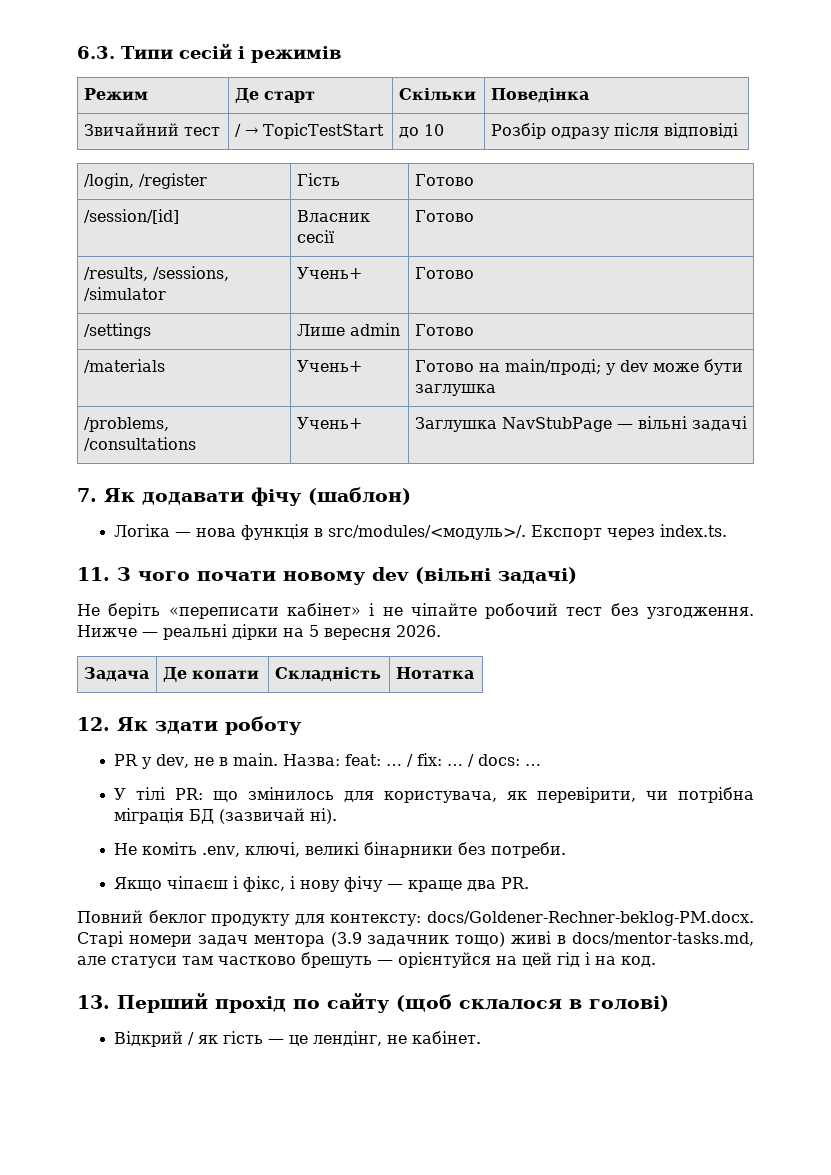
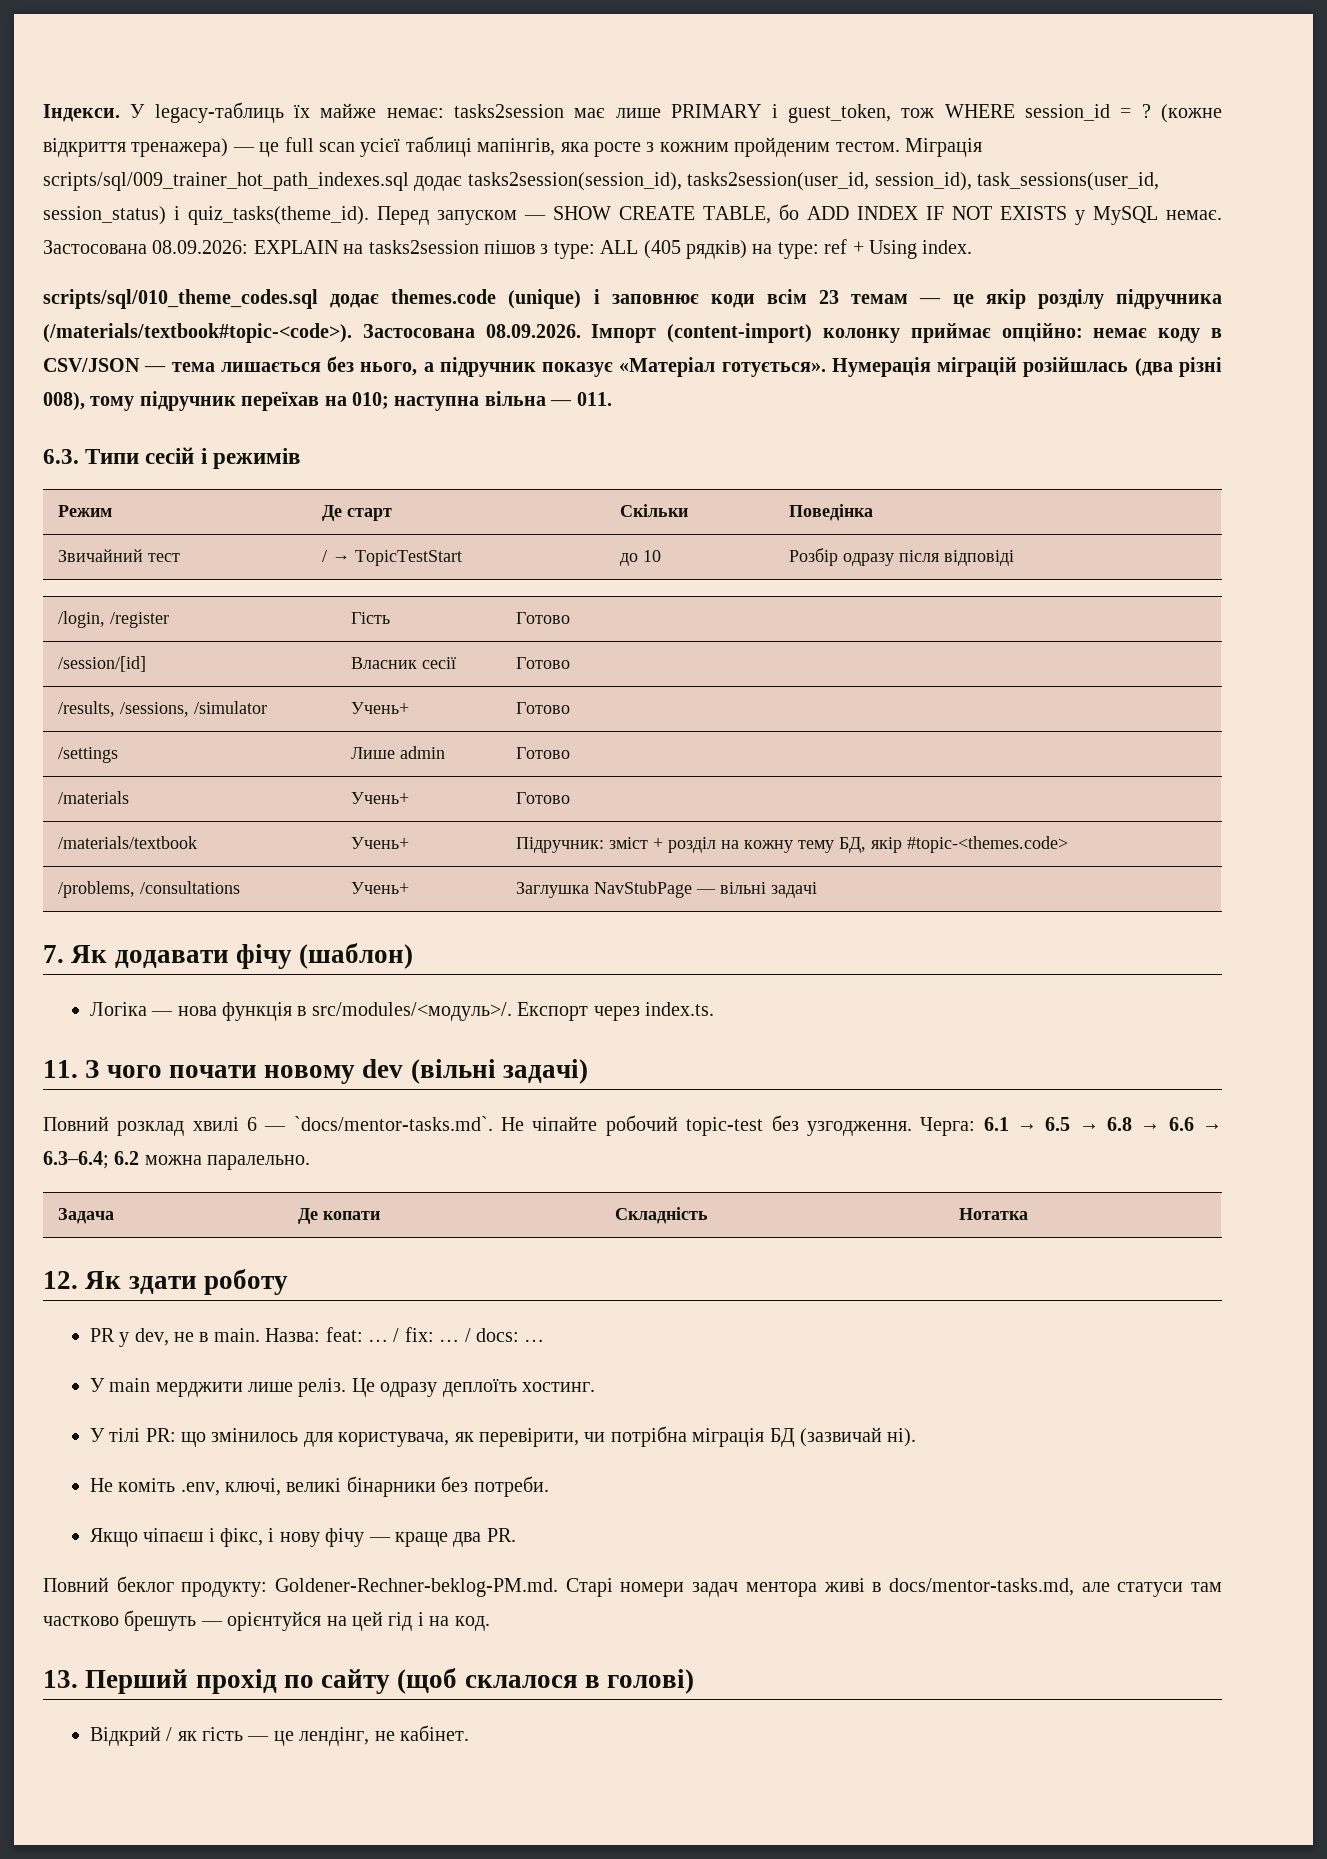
+ Індекси. У legacy-таблиць їх майже немає: tasks2session має лише PRIMARY і guest_token, тож WHERE session_id = ? (кожне відкриття тренажера) — це full scan усієї таблиці мапінгів, яка росте з кожним пройденим тестом. Міграція scripts/sql/009_trainer_hot_path_indexes.sql додає tasks2session(session_id), tasks2session(user_id, session_id), task_sessions(user_id, session_status) і quiz_tasks(theme_id). Перед запуском — SHOW CREATE TABLE, бо ADD INDEX IF NOT EXISTS у MySQL немає. Застосована 08.09.2026: EXPLAIN на tasks2session пішов з type: ALL (405 рядків) на type: ref + Using index.
+ scripts/sql/010_theme_codes.sql додає themes.code (unique) і заповнює коди всім 23 темам — це якір розділу підручника (/materials/textbook#topic-<code>). Застосована 08.09.2026. Імпорт (content-import) колонку приймає опційно: немає коду в CSV/JSON — тема лишається без нього, а підручник показує «Матеріал готується». Нумерація міграцій розійшлась (два різні 008), тому підручник переїхав на 010; наступна вільна — 011.
- /materials | Учень+ | Готово на main/проді; у dev може бути заглушка
+ /materials | Учень+ | Готово
+ /materials/textbook | Учень+ | Підручник: зміст + розділ на кожну тему БД, якір #topic-<themes.code>
- Не беріть «переписати кабінет» і не чіпайте робочий тест без узгодження.
+ Повний розклад хвилі 6 — `docs/mentor-tasks.md`. Не чіпайте робочий topic-test без узгодження.
- Нижче — реальні дірки на 5 вересня 2026.
+ Черга: 6.1 → 6.5 → 6.8 → 6.6 → 6.3–6.4; 6.2 можна паралельно.
+ У main мерджити лише реліз. Це одразу деплоїть хостинг.
- Повний беклог продукту для контексту: docs/Goldener-Rechner-beklog-PM.docx. Старі номери задач ментора (3.9 задачник тощо) живі в docs/mentor-tasks.md, але статуси там частково брешуть — орієнтуйся на цей гід і на код.
+ Повний беклог продукту: Goldener-Rechner-beklog-PM.md. Старі номери задач ментора живі в docs/mentor-tasks.md, але статуси там частково брешуть — орієнтуйся на цей гід і на код.

